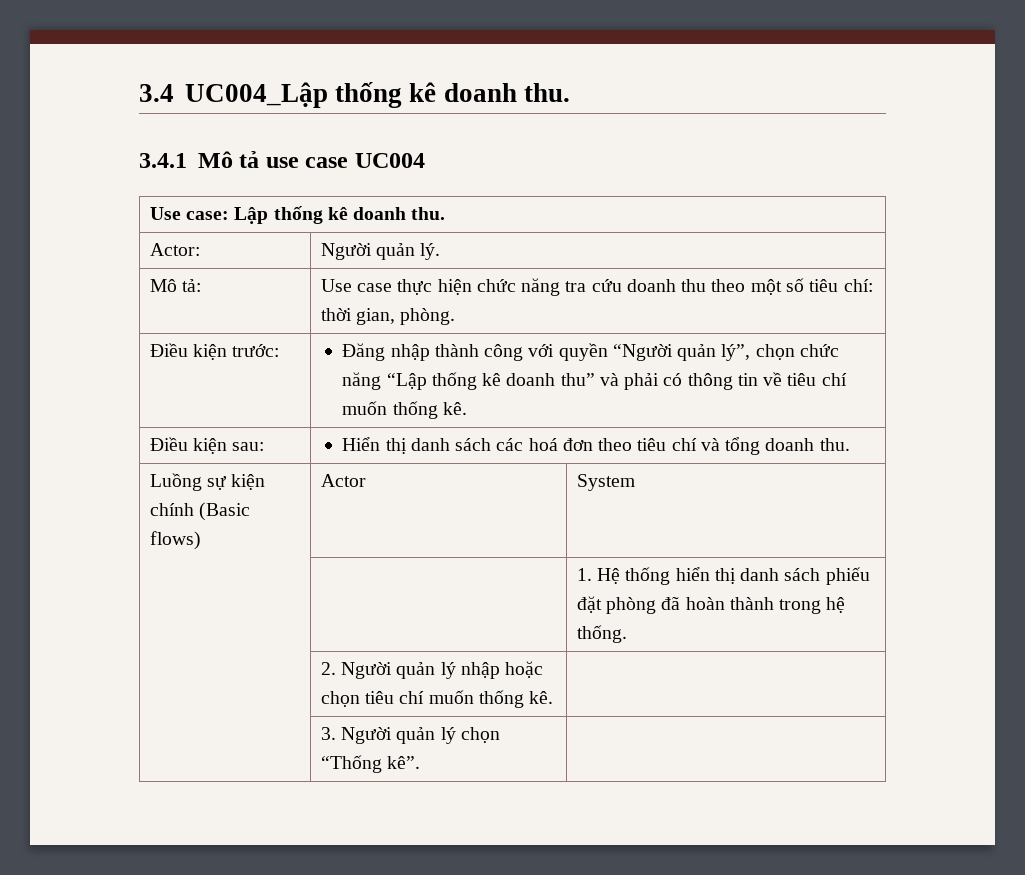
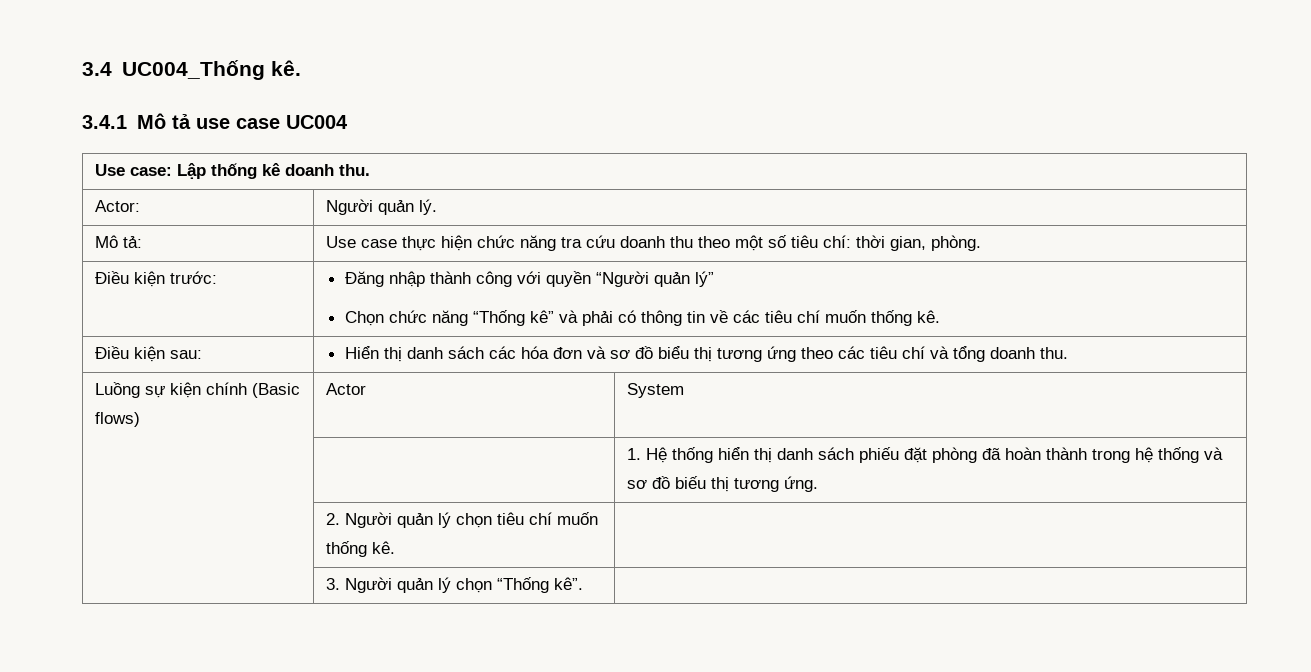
- 3.4 UC004_Lập thống kê doanh thu.
+ 3.4 UC004_Thống kê.
- Điều kiện trước: | Đăng nhập thành công với quyền “Người quản lý”, chọn chức năng “Lập thống kê doanh thu” và phải có thông tin về tiêu chí muốn thống kê.
+ Điều kiện trước: | Đăng nhập thành công với quyền “Người quản lý”
+ Chọn chức năng “Thống kê” và phải có thông tin về các tiêu chí muốn thống kê.
- Điều kiện sau: | Hiển thị danh sách các hoá đơn theo tiêu chí và tổng doanh thu.
+ Điều kiện sau: | Hiển thị danh sách các hóa đơn và sơ đồ biểu thị tương ứng theo các tiêu chí và tổng doanh thu.
- | | 1. Hệ thống hiển thị danh sách phiếu đặt phòng đã hoàn thành trong hệ thống.
+ | | 1. Hệ thống hiển thị danh sách phiếu đặt phòng đã hoàn thành trong hệ thống và sơ đồ biếu thị tương ứng.
- | 2. Người quản lý nhập hoặc chọn tiêu chí muốn thống kê. |
+ | 2. Người quản lý chọn tiêu chí muốn thống kê. |

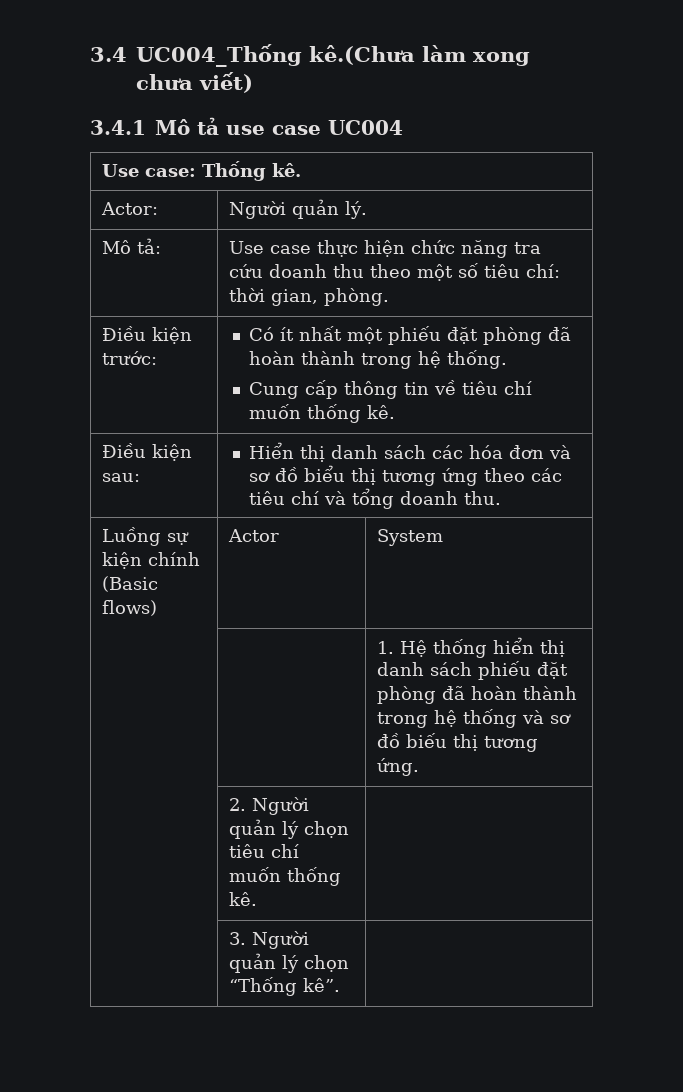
- 3.4 UC004_Thống kê.
+ 3.4 UC004_Thống kê.(Chưa làm xong chưa viết)
- Use case: Lập thống kê doanh thu.
+ Use case: Thống kê.
- Điều kiện trước: | Đăng nhập thành công với quyền “Người quản lý”
- Chọn chức năng “Thống kê” và phải có thông tin về các tiêu chí muốn thống kê.
+ Điều kiện trước: | Có ít nhất một phiếu đặt phòng đã hoàn thành trong hệ thống.
+ Cung cấp thông tin về tiêu chí muốn thống kê.

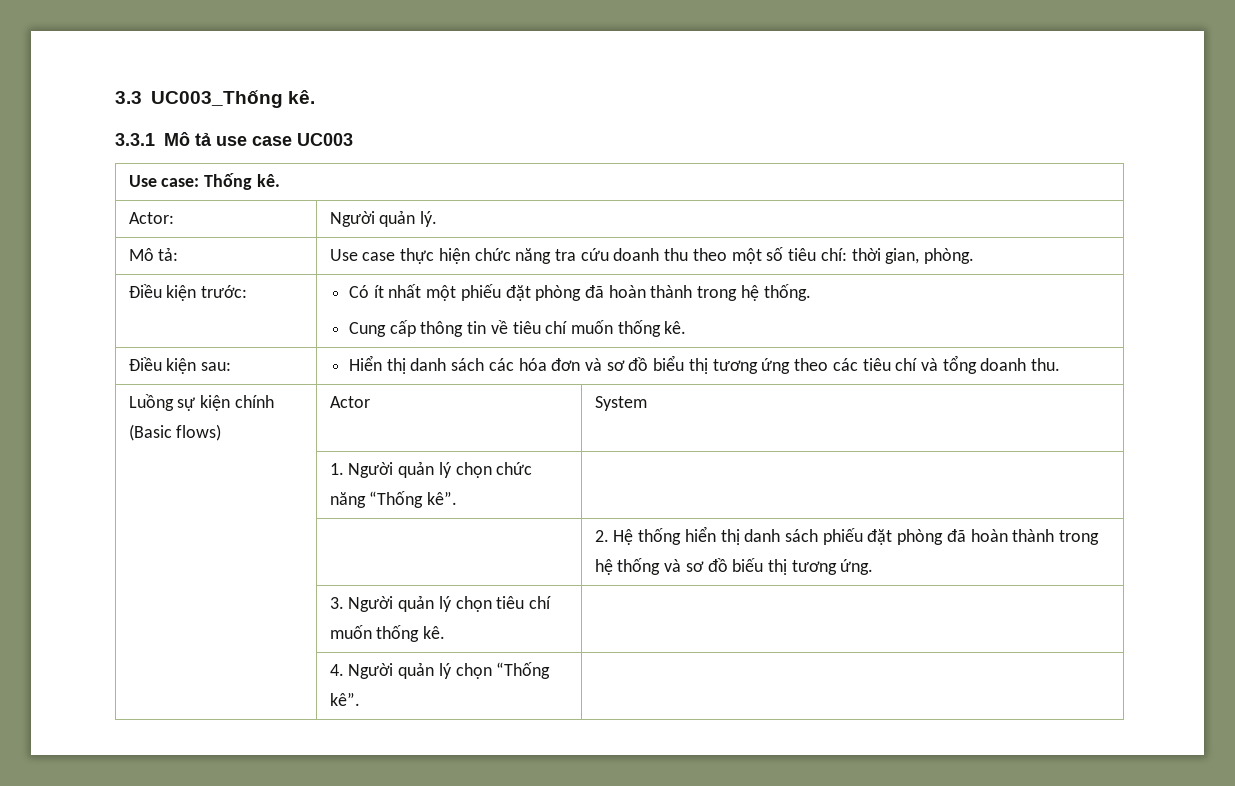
- 3.4 UC004_Thống kê.(Chưa làm xong chưa viết)
- 3.4.1 Mô tả use case UC004
+ 3.3 UC003_Thống kê.
+ 3.3.1 Mô tả use case UC003
- | | 1. Hệ thống hiển thị danh sách phiếu đặt phòng đã hoàn thành trong hệ thống và sơ đồ biếu thị tương ứng.
+ | 1. Người quản lý chọn chức năng “Thống kê”. |
+ | | 2. Hệ thống hiển thị danh sách phiếu đặt phòng đã hoàn thành trong hệ thống và sơ đồ biếu thị tương ứng.
- | 2. Người quản lý chọn tiêu chí muốn thống kê. |
+ | 3. Người quản lý chọn tiêu chí muốn thống kê. |
- | 3. Người quản lý chọn “Thống kê”. |
+ | 4. Người quản lý chọn “Thống kê”. |

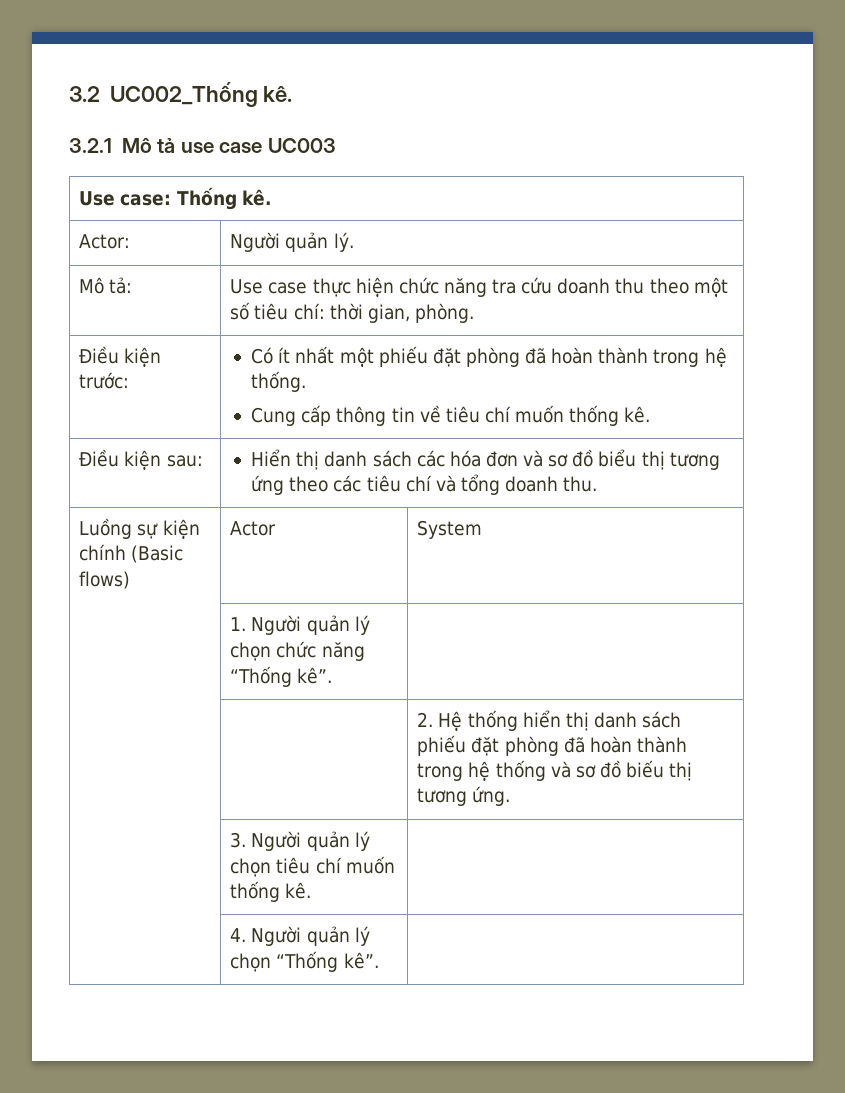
- 3.3 UC003_Thống kê.
- 3.3.1 Mô tả use case UC003
+ 3.2 UC002_Thống kê.
+ 3.2.1 Mô tả use case UC003

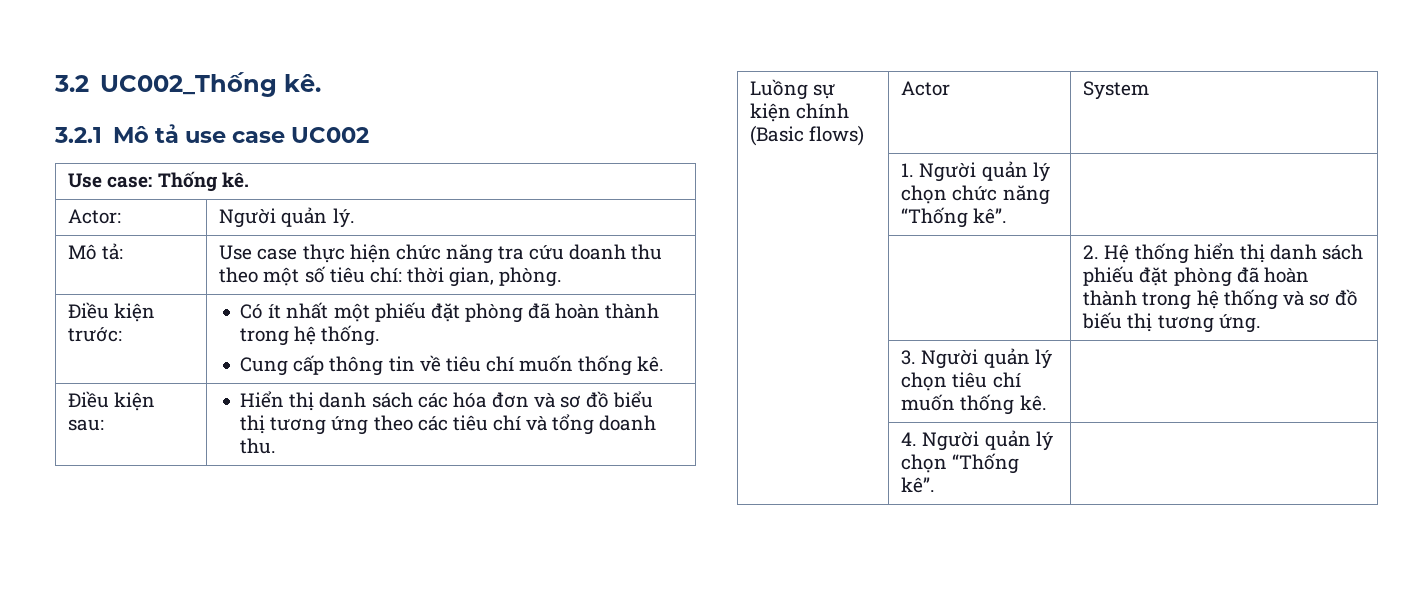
- 3.2.1 Mô tả use case UC003
+ 3.2.1 Mô tả use case UC002

